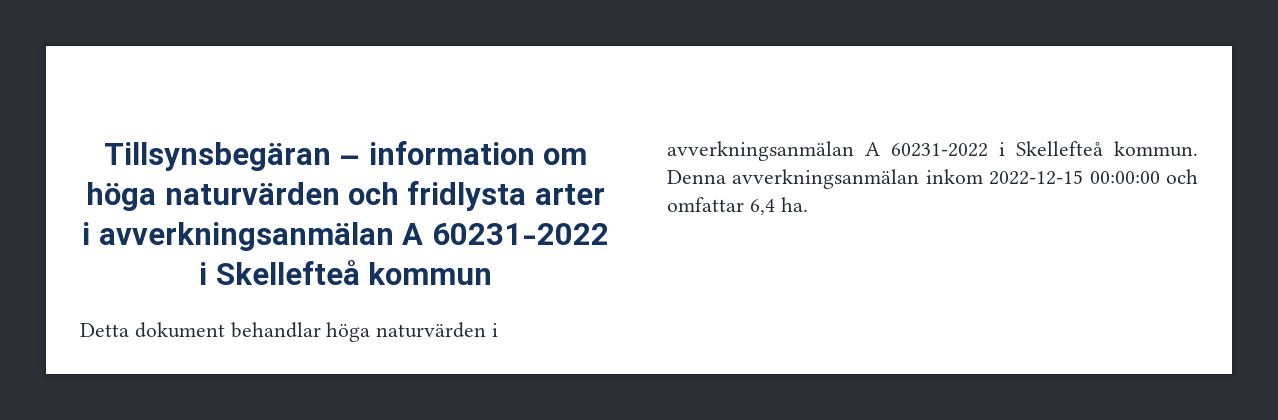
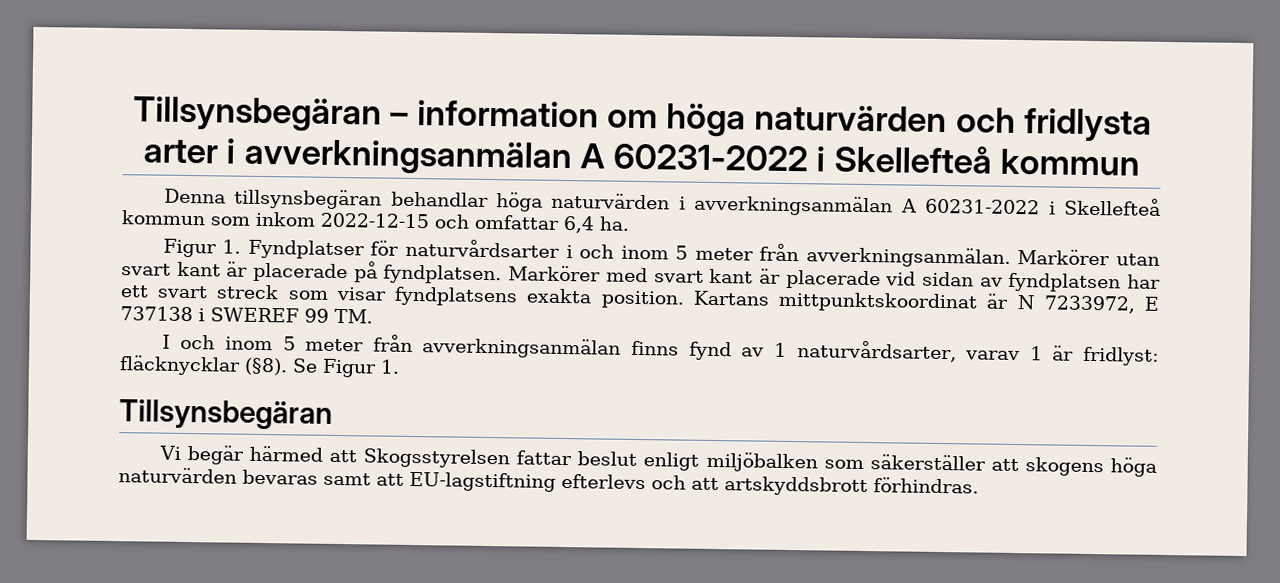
- Detta dokument behandlar höga naturvärden i avverkningsanmälan A 60231-2022 i Skellefteå kommun. Denna avverkningsanmälan inkom 2022-12-15 00:00:00 och omfattar 6,4 ha.
+ Denna tillsynsbegäran behandlar höga naturvärden i avverkningsanmälan A 60231-2022 i Skellefteå kommun som inkom 2022-12-15 och omfattar 6,4 ha.
+ Figur 1. Fyndplatser för naturvårdsarter i och inom 5 meter från avverkningsanmälan. Markörer utan svart kant är placerade på fyndplatsen. Markörer med svart kant är placerade vid sidan av fyndplatsen har ett svart streck som visar fyndplatsens exakta position. Kartans mittpunktskoordinat är N 7233972, E 737138 i SWEREF 99 TM.
+ I och inom 5 meter från avverkningsanmälan finns fynd av 1 naturvårdsarter, varav 1 är fridlyst: fläcknycklar (§8). Se Figur 1.
+ Tillsynsbegäran
+ Vi begär härmed att Skogsstyrelsen fattar beslut enligt miljöbalken som säkerställer att skogens höga naturvärden bevaras samt att EU-lagstiftning efterlevs och att artskyddsbrott förhindras.

